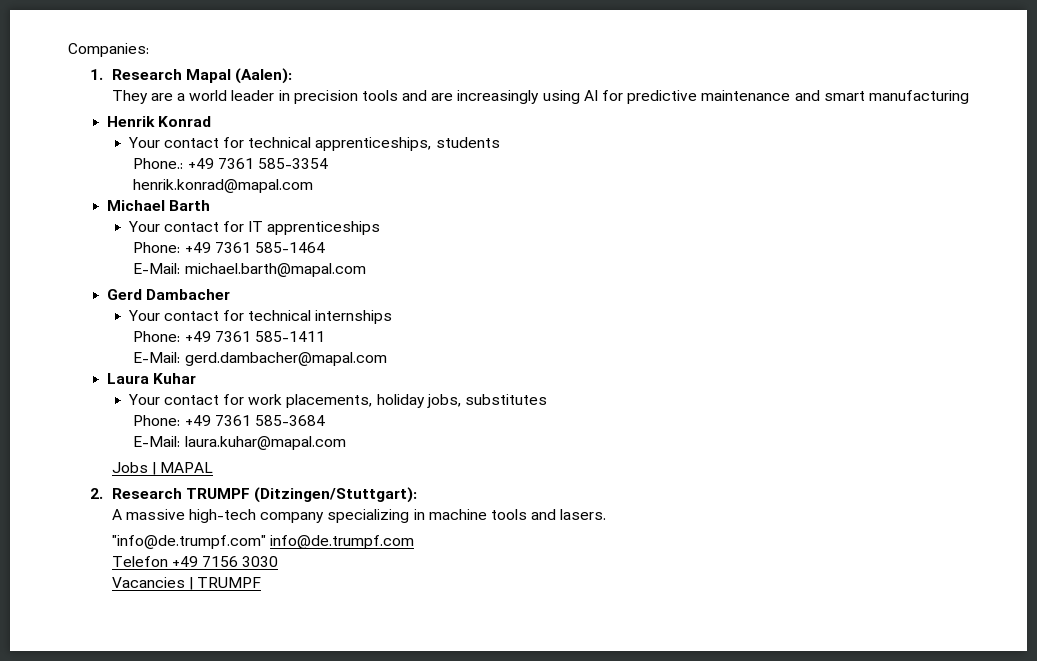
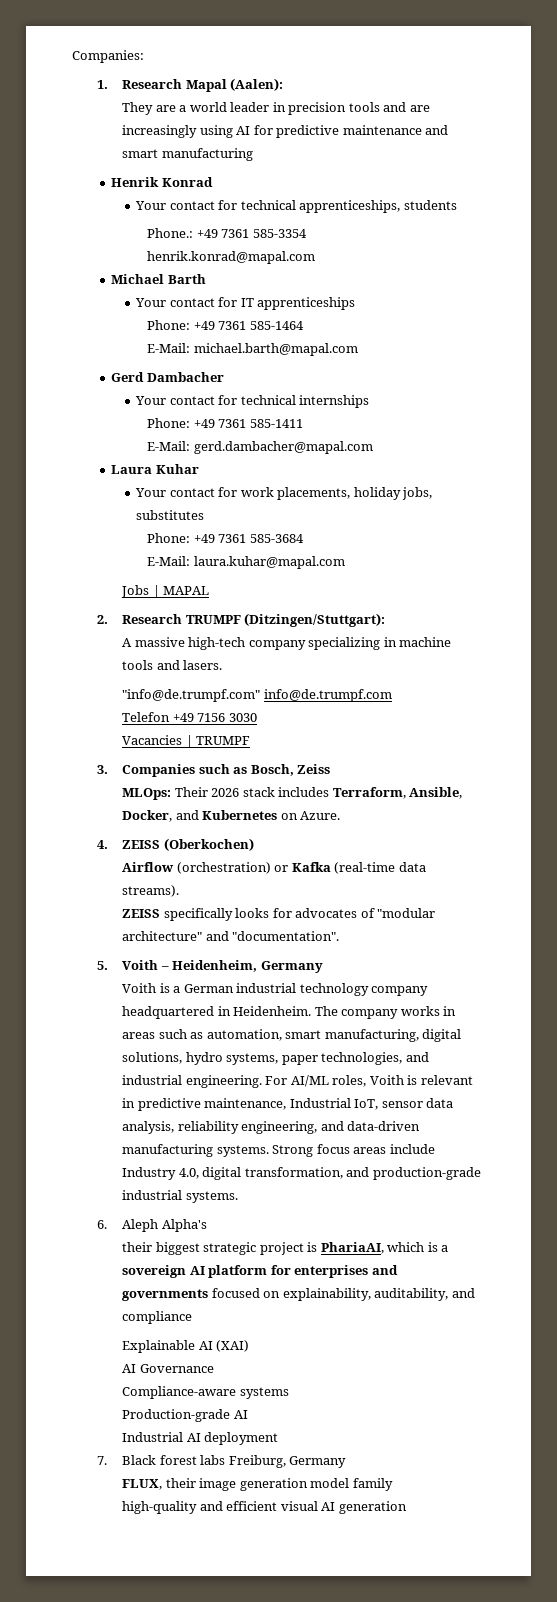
+ 3. Companies such as Bosch, Zeiss
+ MLOps: Their 2026 stack includes Terraform, Ansible, Docker, and Kubernetes on Azure.
+ 4. ZEISS (Oberkochen)
+ Airflow (orchestration) or Kafka (real-time data streams).
+ ZEISS specifically looks for advocates of "modular architecture" and "documentation".
+ 5. Voith – Heidenheim, Germany
+ Voith is a German industrial technology company headquartered in Heidenheim. The company works in areas such as automation, smart manufacturing, digital solutions, hydro systems, paper technologies, and industrial engineering. For AI/ML roles, Voith is relevant in predictive maintenance, Industrial IoT, sensor data analysis, reliability engineering, and data-driven manufacturing systems. Strong focus areas include Industry 4.0, digital transformation, and production-grade industrial systems.
+ 6. Aleph Alpha's
+ their biggest strategic project is PhariaAI, which is a sovereign AI platform for enterprises and governments focused on explainability, auditability, and compliance
+ Explainable AI (XAI)
+ AI Governance
+ Compliance-aware systems
+ Production-grade AI
+ Industrial AI deployment
+ 7. Black forest labs Freiburg, Germany
+ FLUX, their image generation model family
+ high-quality and efficient visual AI generation

